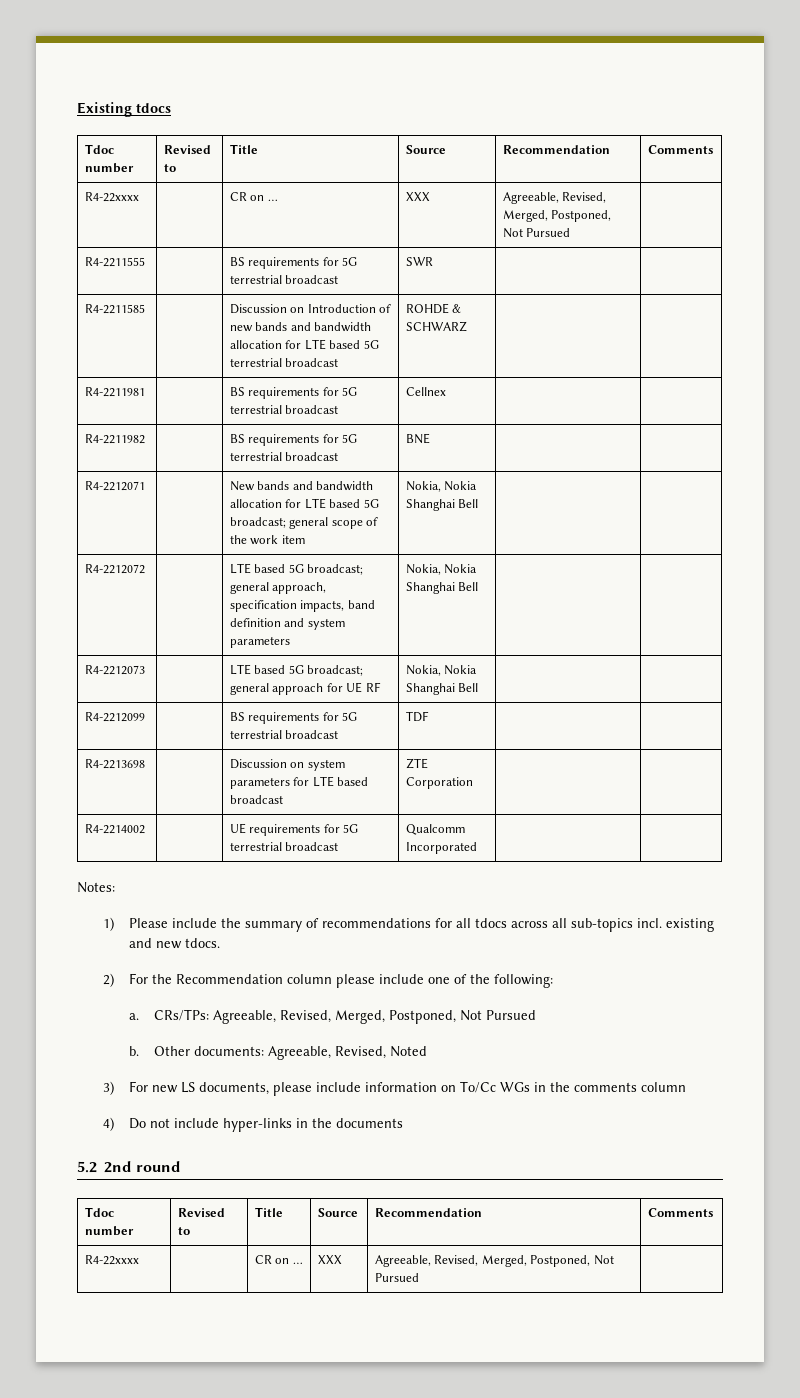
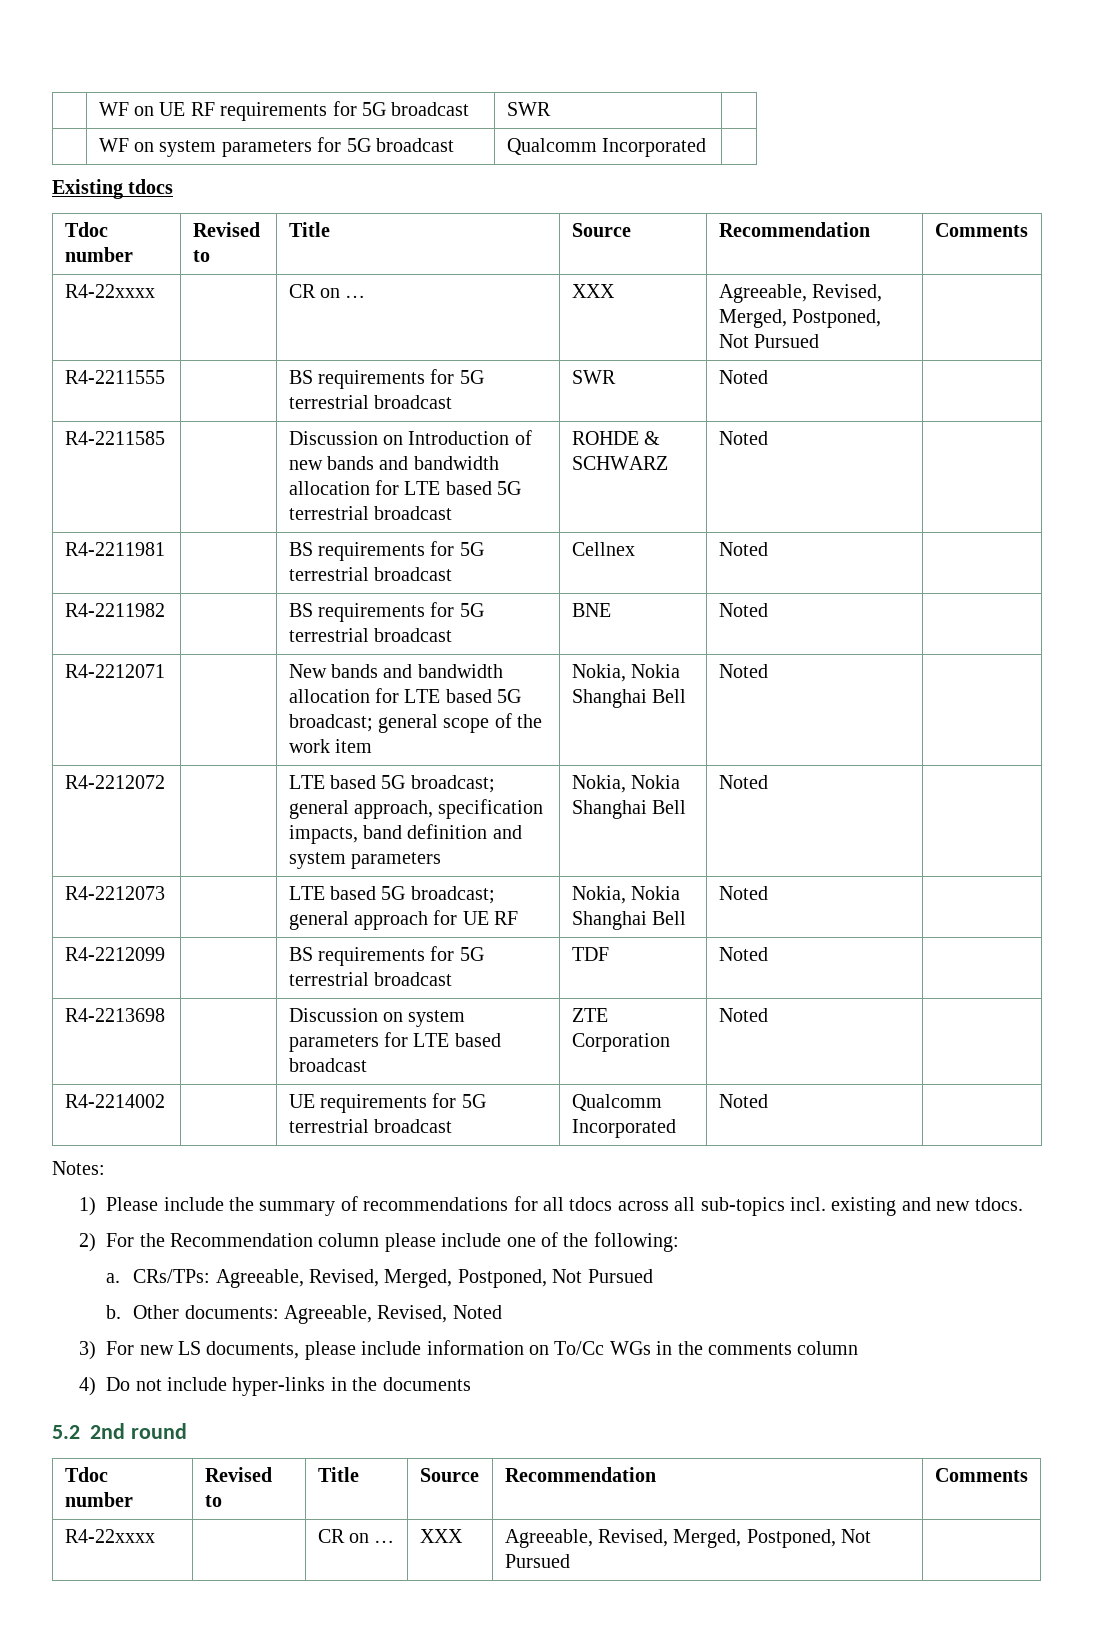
+ | WF on UE RF requirements for 5G broadcast | SWR |
+ | WF on system parameters for 5G broadcast | Qualcomm Incorporated |
- R4-2211555 | | BS requirements for 5G terrestrial broadcast | SWR | |
+ R4-2211555 | | BS requirements for 5G terrestrial broadcast | SWR | Noted |
- R4-2211585 | | Discussion on Introduction of new bands and bandwidth allocation for LTE based 5G terrestrial broadcast | ROHDE & SCHWARZ | |
+ R4-2211585 | | Discussion on Introduction of new bands and bandwidth allocation for LTE based 5G terrestrial broadcast | ROHDE & SCHWARZ | Noted |
- R4-2211981 | | BS requirements for 5G terrestrial broadcast | Cellnex | |
+ R4-2211981 | | BS requirements for 5G terrestrial broadcast | Cellnex | Noted |
- R4-2211982 | | BS requirements for 5G terrestrial broadcast | BNE | |
+ R4-2211982 | | BS requirements for 5G terrestrial broadcast | BNE | Noted |
- R4-2212071 | | New bands and bandwidth allocation for LTE based 5G broadcast; general scope of the work item | Nokia, Nokia Shanghai Bell | |
+ R4-2212071 | | New bands and bandwidth allocation for LTE based 5G broadcast; general scope of the work item | Nokia, Nokia Shanghai Bell | Noted |
- R4-2212072 | | LTE based 5G broadcast; general approach, specification impacts, band definition and system parameters | Nokia, Nokia Shanghai Bell | |
+ R4-2212072 | | LTE based 5G broadcast; general approach, specification impacts, band definition and system parameters | Nokia, Nokia Shanghai Bell | Noted |
- R4-2212073 | | LTE based 5G broadcast; general approach for UE RF | Nokia, Nokia Shanghai Bell | |
+ R4-2212073 | | LTE based 5G broadcast; general approach for UE RF | Nokia, Nokia Shanghai Bell | Noted |
- R4-2212099 | | BS requirements for 5G terrestrial broadcast | TDF | |
+ R4-2212099 | | BS requirements for 5G terrestrial broadcast | TDF | Noted |
- R4-2213698 | | Discussion on system parameters for LTE based broadcast | ZTE Corporation | |
+ R4-2213698 | | Discussion on system parameters for LTE based broadcast | ZTE Corporation | Noted |
- R4-2214002 | | UE requirements for 5G terrestrial broadcast | Qualcomm Incorporated | |
+ R4-2214002 | | UE requirements for 5G terrestrial broadcast | Qualcomm Incorporated | Noted |

